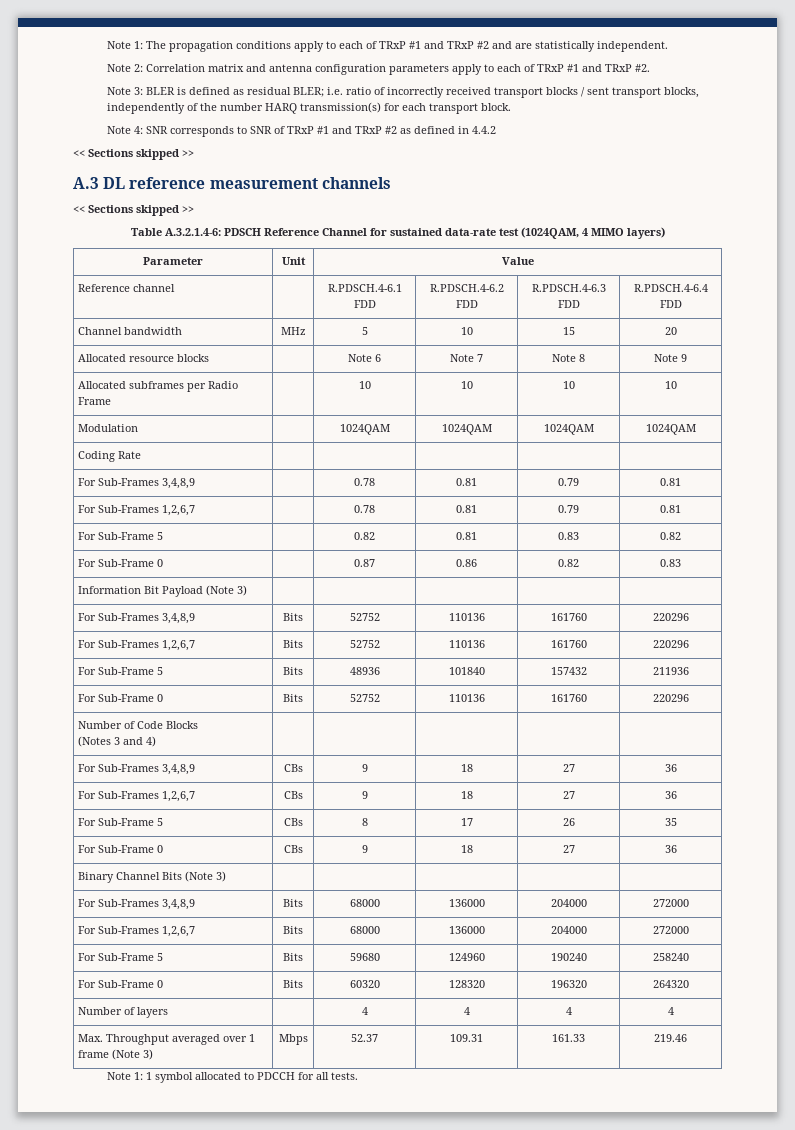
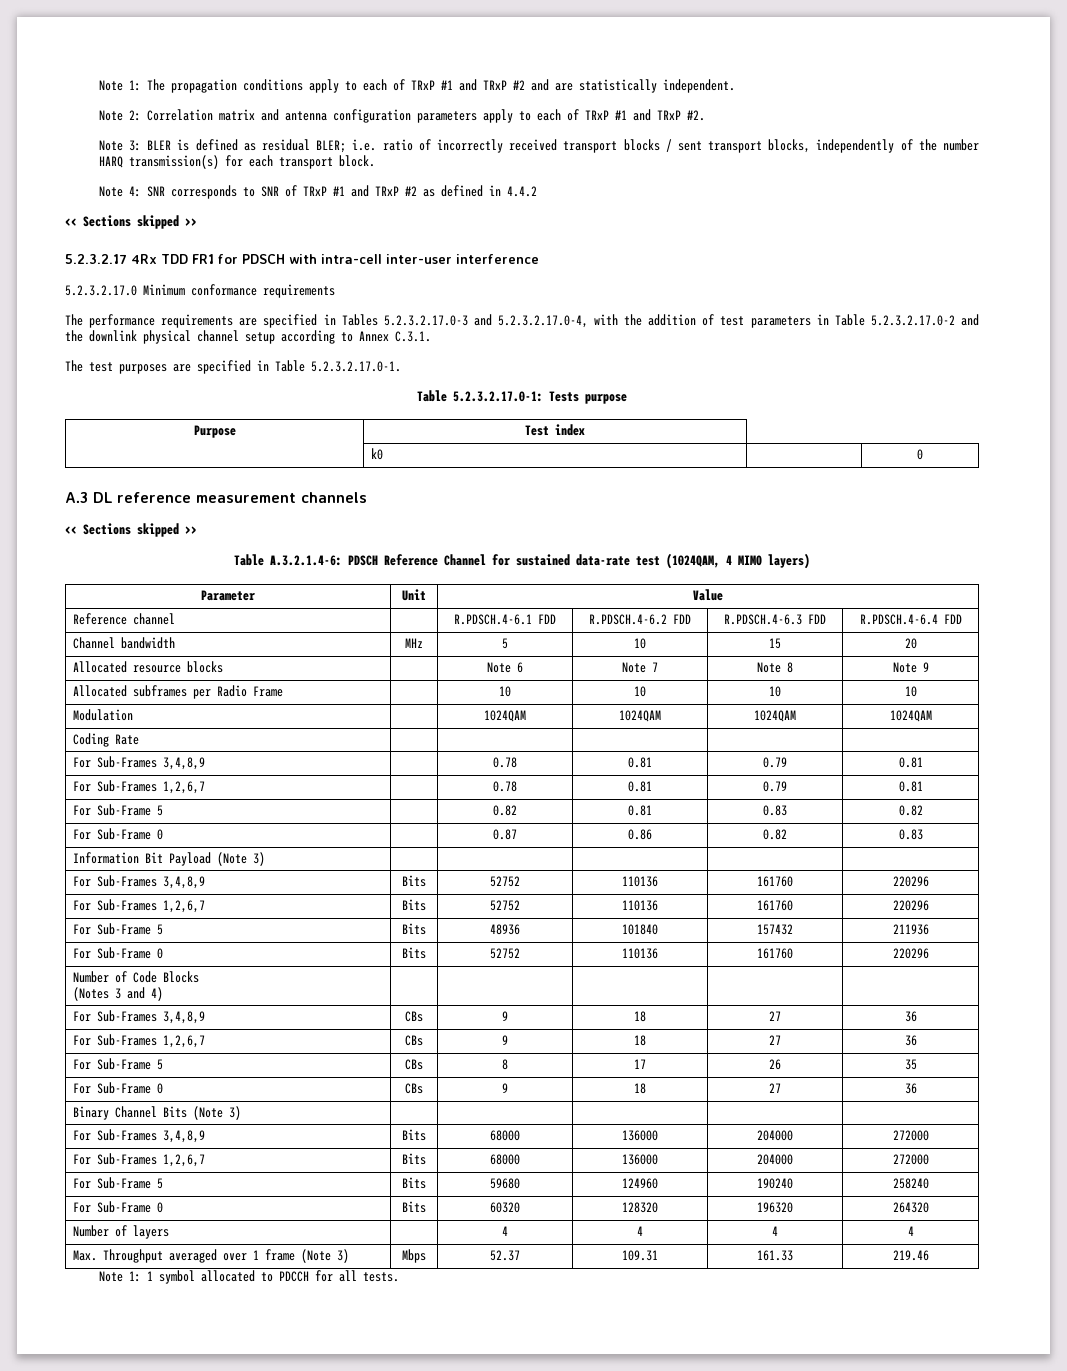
+ 5.2.3.2.17 4Rx TDD FR1 for PDSCH with intra-cell inter-user interference
+ 5.2.3.2.17.0 Minimum conformance requirements
+ The performance requirements are specified in Tables 5.2.3.2.17.0-3 and 5.2.3.2.17.0-4, with the addition of test parameters in Table 5.2.3.2.17.0-2 and the downlink physical channel setup according to Annex C.3.1.
+ The test purposes are specified in Table 5.2.3.2.17.0-1.
+ Table 5.2.3.2.17.0-1: Tests purpose
+ Purpose | Test index
+ | k0 | | 0

